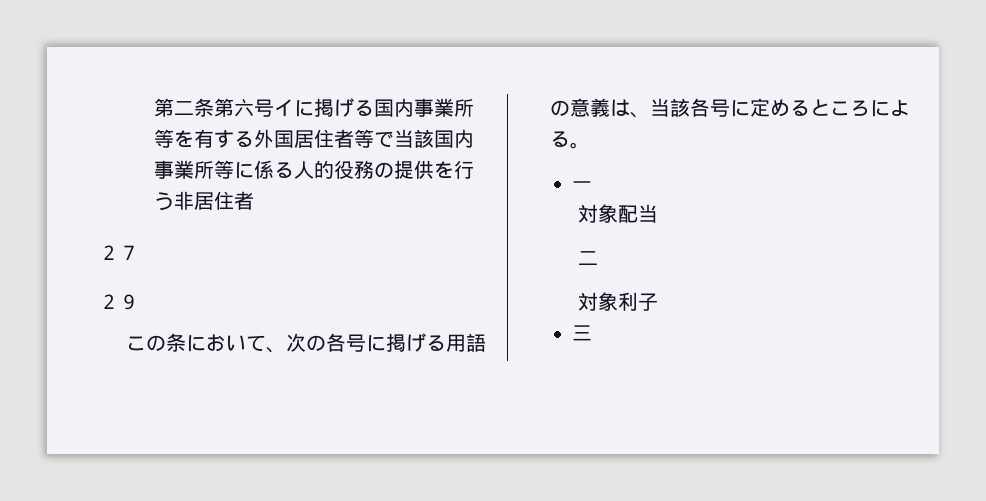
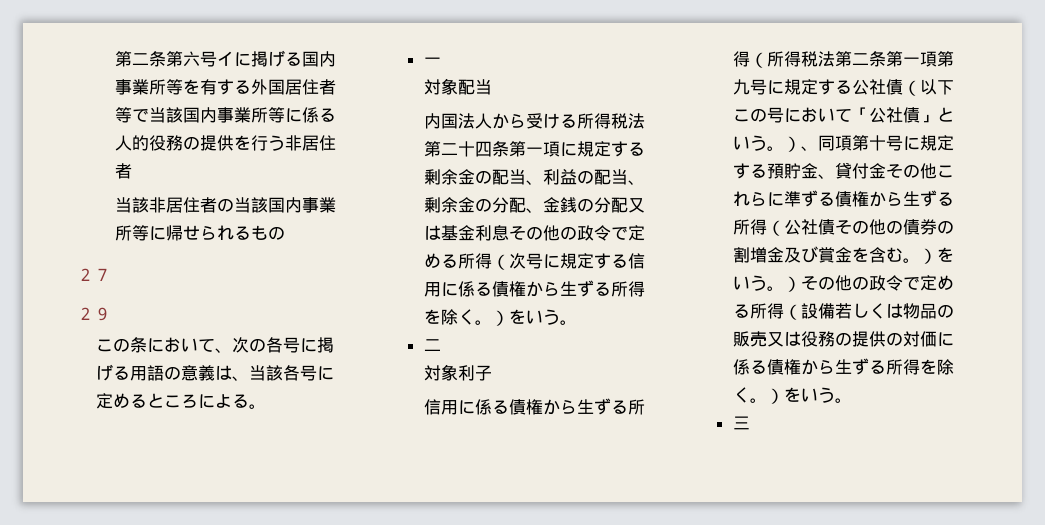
+ 当該非居住者の当該国内事業所等に帰せられるもの
  対象配当
+ 内国法人から受ける所得税法第二十四条第一項に規定する剰余金の配当、利益の配当、剰余金の分配、金銭の分配又は基金利息その他の政令で定める所得（次号に規定する信用に係る債権から生ずる所得を除く。）をいう。
  二
  対象利子
+ 信用に係る債権から生ずる所得（所得税法第二条第一項第九号に規定する公社債（以下この号において「公社債」という。）、同項第十号に規定する預貯金、貸付金その他これらに準ずる債権から生ずる所得（公社債その他の債券の割増金及び賞金を含む。）をいう。）その他の政令で定める所得（設備若しくは物品の販売又は役務の提供の対価に係る債権から生ずる所得を除く。）をいう。

